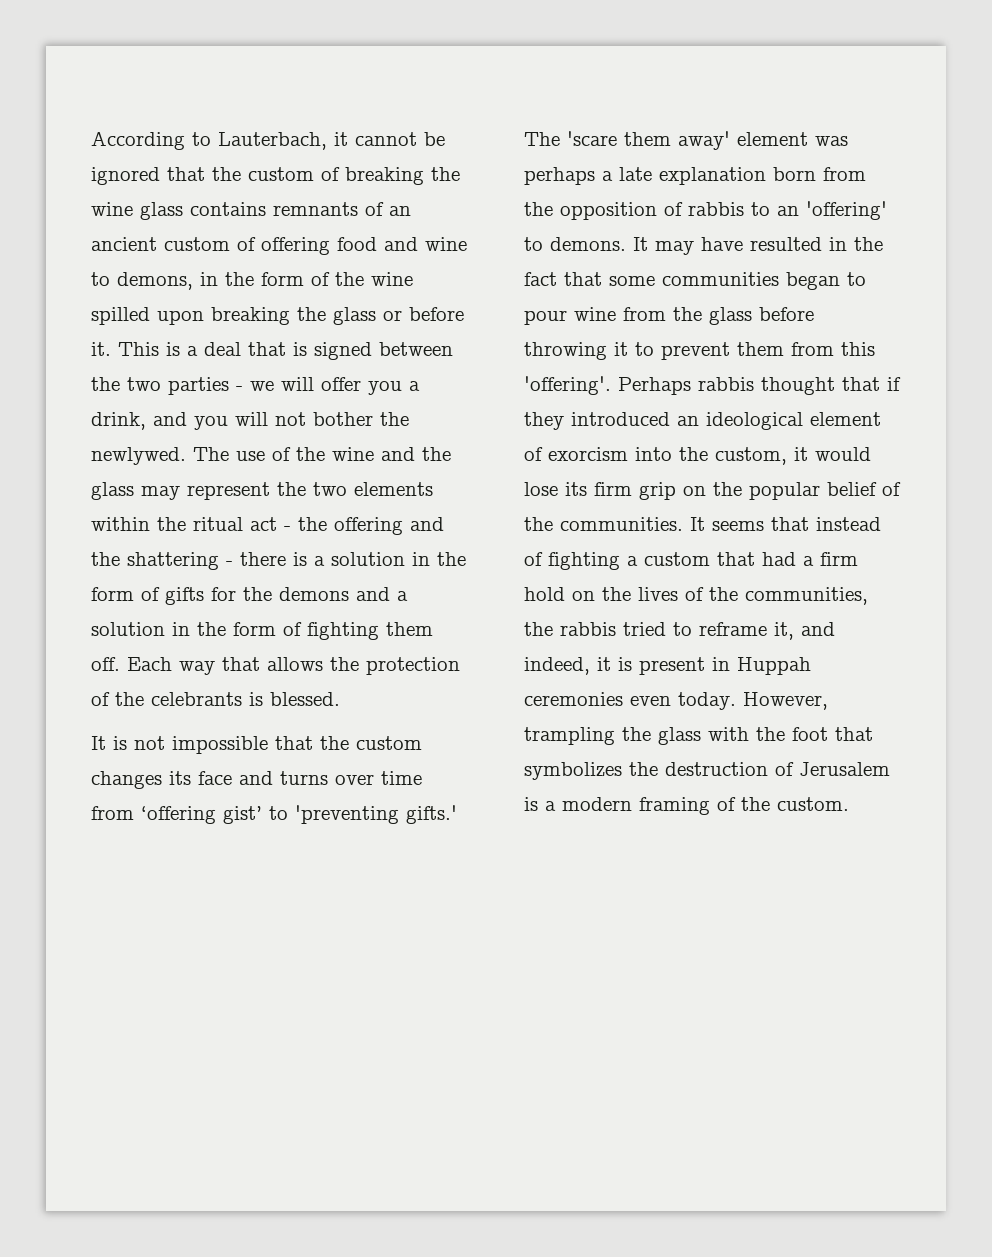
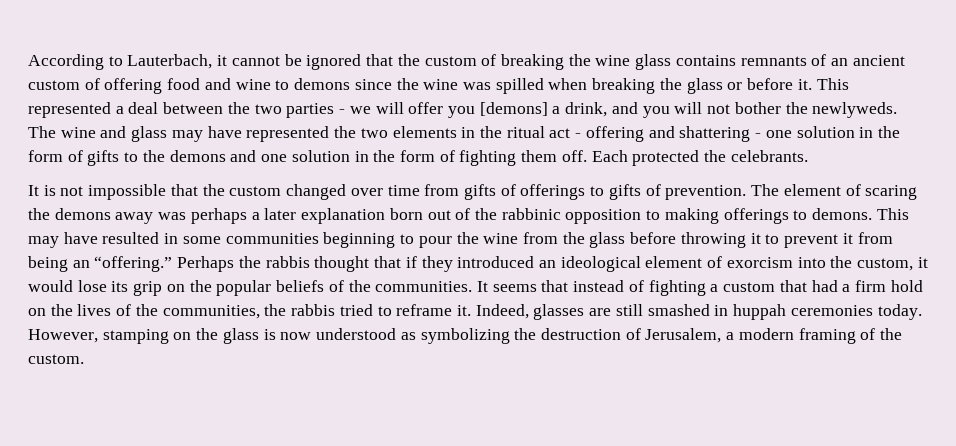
- According to Lauterbach, it cannot be ignored that the custom of breaking the wine glass contains remnants of an ancient custom of offering food and wine to demons, in the form of the wine spilled upon breaking the glass or before it.
+ According to Lauterbach, it cannot be ignored that the custom of breaking the wine glass contains remnants of an ancient custom of offering food and wine to demons since the wine was spilled when breaking the glass or before it.
- This is a deal that is signed between the two parties - we will offer you a drink, and you will not bother the newlywed. The use of the wine and the glass may represent the two elements within the ritual act - the offering and the shattering - there is a solution in the form of gifts for the demons and a solution in the form of fighting them off.
+ This represented a deal between the two parties - we will offer you [demons] a drink, and you will not bother the newlyweds. The wine and glass may have represented the two elements in the ritual act - offering and shattering - one solution in the form of gifts to the demons and one solution in the form of fighting them off.
- Each way that allows the protection of the celebrants is blessed.
+ Each protected the celebrants.
- It is not impossible that the custom changes its face and turns over time from ‘offering gist’ to 'preventing gifts.' The 'scare them away' element was perhaps a late explanation born from the opposition of rabbis to an 'offering' to demons.
+ It is not impossible that the custom changed over time from gifts of offerings to gifts of prevention. The element of scaring the demons away was perhaps a later explanation born out of the rabbinic opposition to making offerings to demons.
- It may have resulted in the fact that some communities began to pour wine from the glass before throwing it to prevent them from this 'offering'. Perhaps rabbis thought that if they introduced an ideological element of exorcism into the custom, it would lose its firm grip on the popular belief of the communities.
+ This may have resulted in some communities beginning to pour the wine from the glass before throwing it to prevent it from being an “offering.” Perhaps the rabbis thought that if they introduced an ideological element of exorcism into the custom, it would lose its grip on the popular beliefs of the communities.
- It seems that instead of fighting a custom that had a firm hold on the lives of the communities, the rabbis tried to reframe it, and indeed, it is present in Huppah ceremonies even today. However, trampling the glass with the foot that symbolizes the destruction of Jerusalem is a modern framing of the custom.
+ It seems that instead of fighting a custom that had a firm hold on the lives of the communities, the rabbis tried to reframe it. Indeed, glasses are still smashed in huppah ceremonies today. However, stamping on the glass is now understood as symbolizing the destruction of Jerusalem, a modern framing of the custom.

